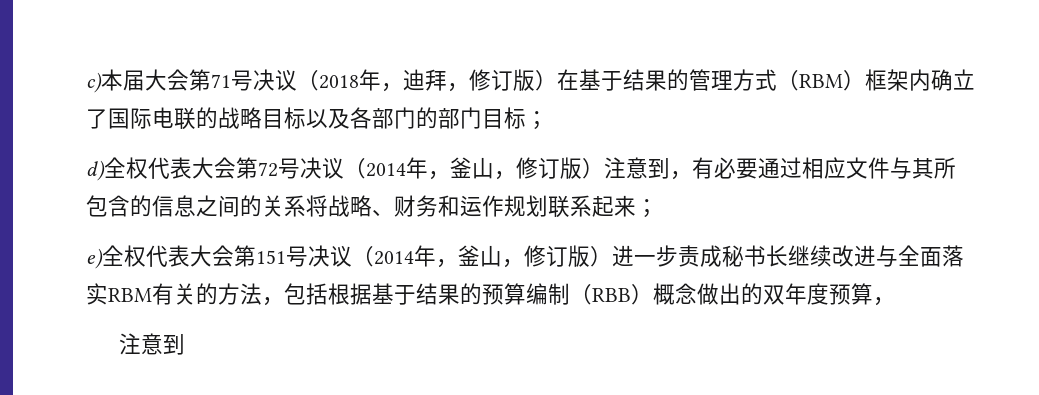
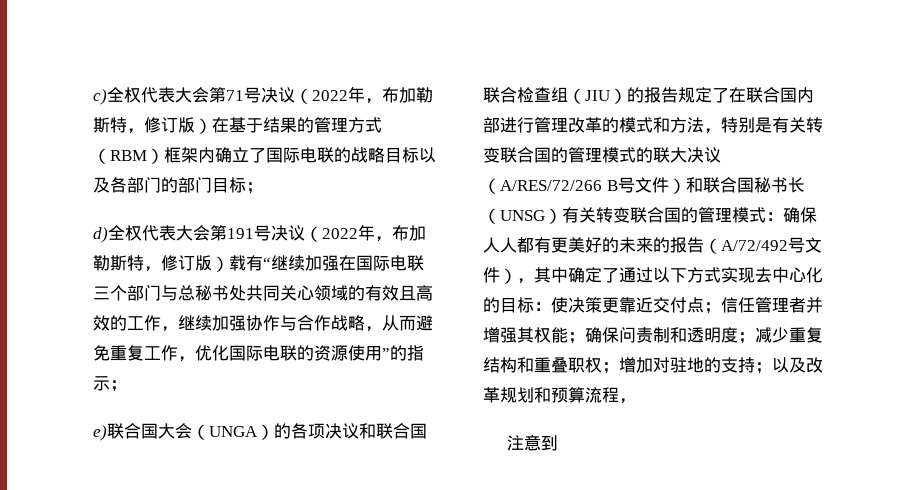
- c)本届大会第71号决议（2018年，迪拜，修订版）在基于结果的管理方式（RBM）框架内确立了国际电联的战略目标以及各部门的部门目标；
+ c)全权代表大会第71号决议（2022年，布加勒斯特，修订版）在基于结果的管理方式（RBM）框架内确立了国际电联的战略目标以及各部门的部门目标；
- d)全权代表大会第72号决议（2014年，釜山，修订版）注意到，有必要通过相应文件与其所包含的信息之间的关系将战略、财务和运作规划联系起来；
- e)全权代表大会第151号决议（2014年，釜山，修订版）进一步责成秘书长继续改进与全面落实RBM有关的方法，包括根据基于结果的预算编制（RBB）概念做出的双年度预算，
+ d)全权代表大会第191号决议（2022年，布加勒斯特，修订版）载有“继续加强在国际电联三个部门与总秘书处共同关心领域的有效且高效的工作，继续加强协作与合作战略，从而避免重复工作，优化国际电联的资源使用”的指示；
+ e)联合国大会（UNGA）的各项决议和联合国联合检查组（JIU）的报告规定了在联合国内部进行管理改革的模式和方法，特别是有关转变联合国的管理模式的联大决议（A/RES/72/266 B号文件）和联合国秘书长（UNSG）有关转变联合国的管理模式：确保人人都有更美好的未来的报告（A/72/492号文件），其中确定了通过以下方式实现去中心化的目标：使决策更靠近交付点；信任管理者并增强其权能；确保问责制和透明度；减少重复结构和重叠职权；增加对驻地的支持；以及改革规划和预算流程，

